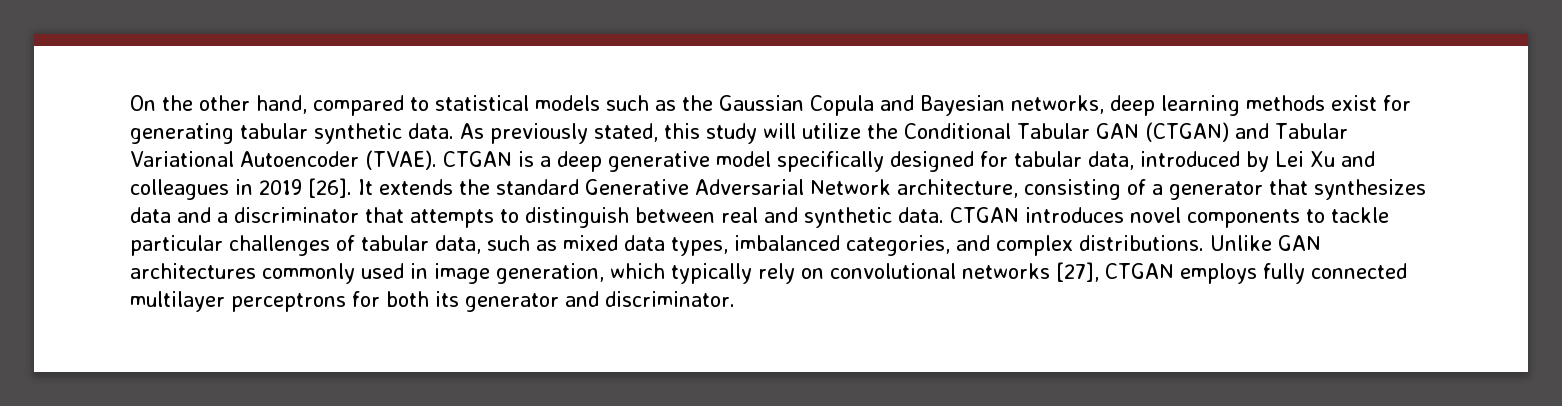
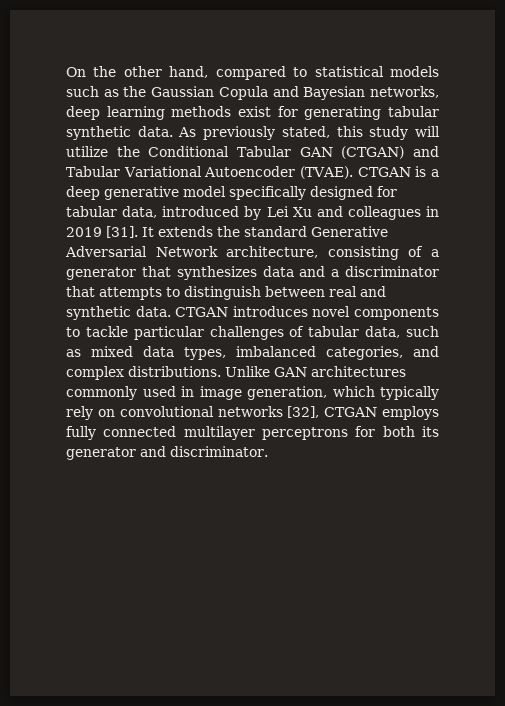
- CTGAN is a deep generative model specifically designed for tabular data, introduced by Lei Xu and colleagues in 2019 [26].
+ CTGAN is a deep generative model specifically designed for tabular data, introduced by Lei Xu and colleagues in 2019 [31].
- Unlike GAN architectures commonly used in image generation, which typically rely on convolutional networks [27], CTGAN employs fully connected multilayer perceptrons for both its generator and discriminator.
+ Unlike GAN architectures commonly used in image generation, which typically rely on convolutional networks [32], CTGAN employs fully connected multilayer perceptrons for both its generator and discriminator.

